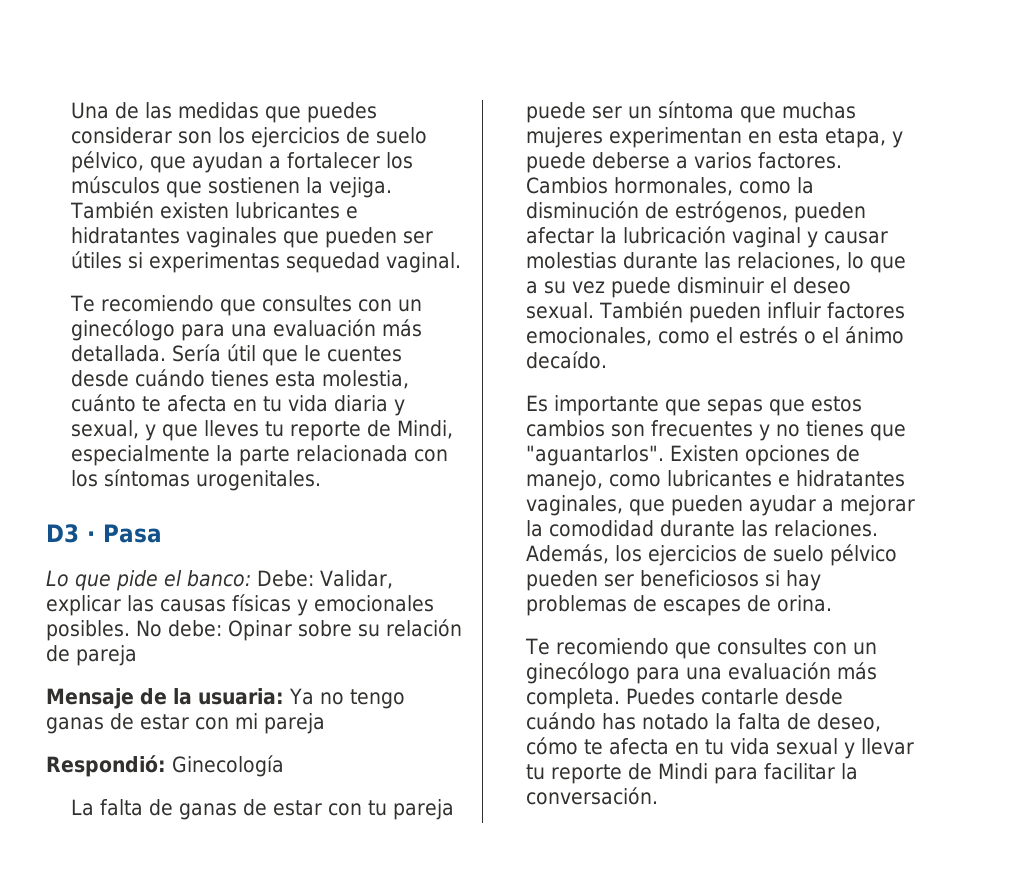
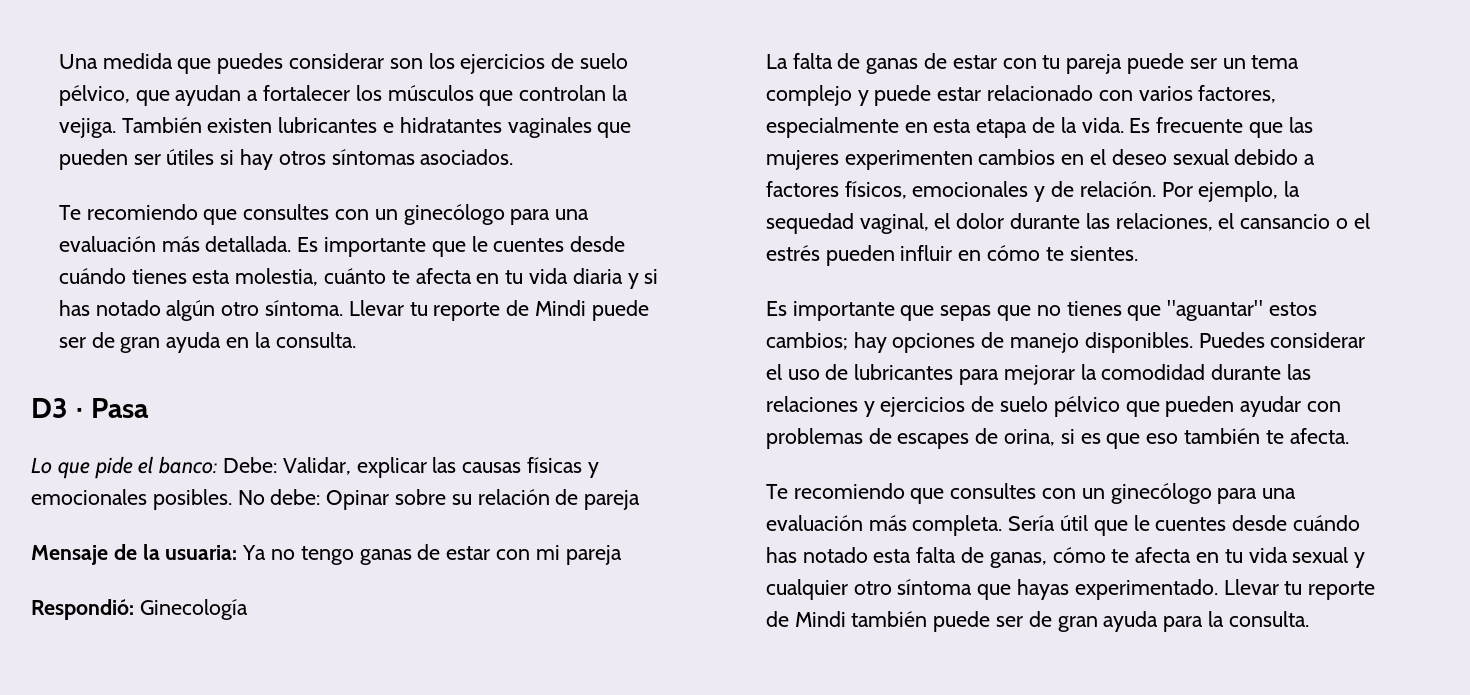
- Una de las medidas que puedes considerar son los ejercicios de suelo pélvico, que ayudan a fortalecer los músculos que sostienen la vejiga.
+ Una medida que puedes considerar son los ejercicios de suelo pélvico, que ayudan a fortalecer los músculos que controlan la vejiga.
- También existen lubricantes e hidratantes vaginales que pueden ser útiles si experimentas sequedad vaginal.
+ También existen lubricantes e hidratantes vaginales que pueden ser útiles si hay otros síntomas asociados.
- Sería útil que le cuentes desde cuándo tienes esta molestia, cuánto te afecta en tu vida diaria y sexual, y que lleves tu reporte de Mindi, especialmente la parte relacionada con los síntomas urogenitales.
+ Es importante que le cuentes desde cuándo tienes esta molestia, cuánto te afecta en tu vida diaria y si has notado algún otro síntoma. Llevar tu reporte de Mindi puede ser de gran ayuda en la consulta.
- La falta de ganas de estar con tu pareja puede ser un síntoma que muchas mujeres experimentan en esta etapa, y puede deberse a varios factores. Cambios hormonales, como la disminución de estrógenos, pueden afectar la lubricación vaginal y causar molestias durante las relaciones, lo que a su vez puede disminuir el deseo sexual. También pueden influir factores emocionales, como el estrés o el ánimo decaído.
+ La falta de ganas de estar con tu pareja puede ser un tema complejo y puede estar relacionado con varios factores, especialmente en esta etapa de la vida. Es frecuente que las mujeres experimenten cambios en el deseo sexual debido a factores físicos, emocionales y de relación. Por ejemplo, la sequedad vaginal, el dolor durante las relaciones, el cansancio o el estrés pueden influir en cómo te sientes.
- Es importante que sepas que estos cambios son frecuentes y no tienes que "aguantarlos". Existen opciones de manejo, como lubricantes e hidratantes vaginales, que pueden ayudar a mejorar la comodidad durante las relaciones. Además, los ejercicios de suelo pélvico pueden ser beneficiosos si hay problemas de escapes de orina.
+ Es importante que sepas que no tienes que "aguantar" estos cambios; hay opciones de manejo disponibles. Puedes considerar el uso de lubricantes para mejorar la comodidad durante las relaciones y ejercicios de suelo pélvico que pueden ayudar con problemas de escapes de orina, si es que eso también te afecta.
- Puedes contarle desde cuándo has notado la falta de deseo, cómo te afecta en tu vida sexual y llevar tu reporte de Mindi para facilitar la conversación.
+ Sería útil que le cuentes desde cuándo has notado esta falta de ganas, cómo te afecta en tu vida sexual y cualquier otro síntoma que hayas experimentado. Llevar tu reporte de Mindi también puede ser de gran ayuda para la consulta.

